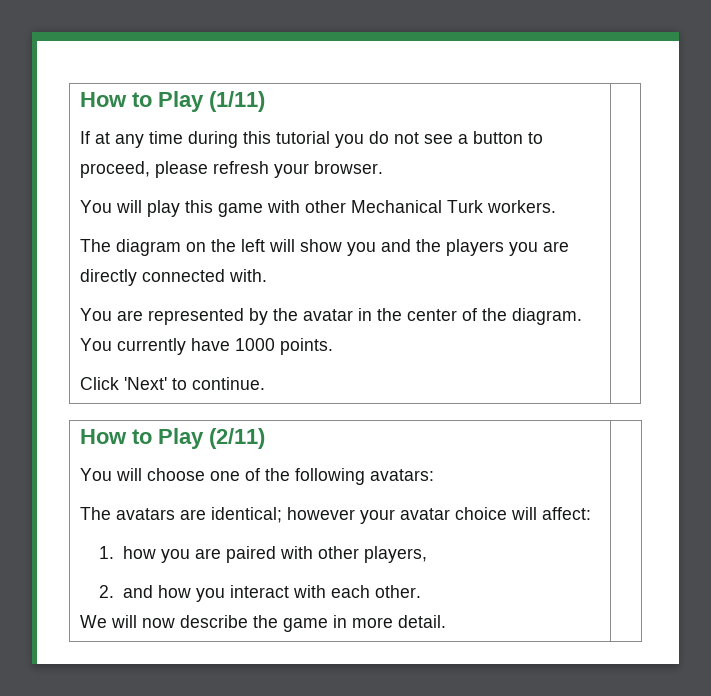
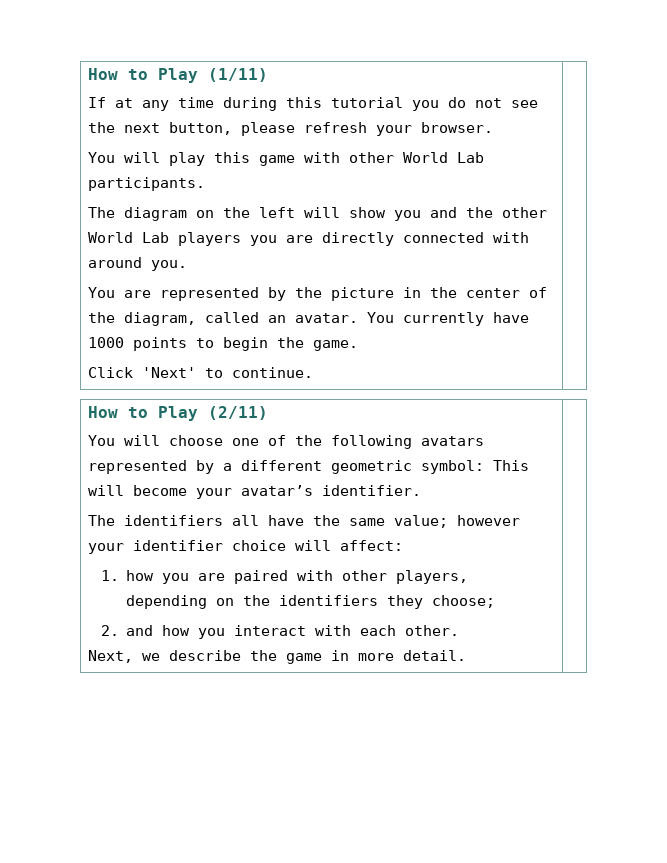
- If at any time during this tutorial you do not see a button to proceed, please refresh your browser.
+ If at any time during this tutorial you do not see the next button, please refresh your browser.
- You will play this game with other Mechanical Turk workers.
+ You will play this game with other World Lab participants.
- The diagram on the left will show you and the players you are directly connected with.
+ The diagram on the left will show you and the other World Lab players you are directly connected with around you.
- You are represented by the avatar in the center of the diagram. You currently have 1000 points.
+ You are represented by the picture in the center of the diagram, called an avatar. You currently have 1000 points to begin the game.
- You will choose one of the following avatars:
- The avatars are identical; however your avatar choice will affect:
+ You will choose one of the following avatars represented by a different geometric symbol: This will become your avatar’s identifier.
+ The identifiers all have the same value; however your identifier choice will affect:
- 1. how you are paired with other players,
+ 1. how you are paired with other players, depending on the identifiers they choose;
- We will now describe the game in more detail.
+ Next, we describe the game in more detail.

